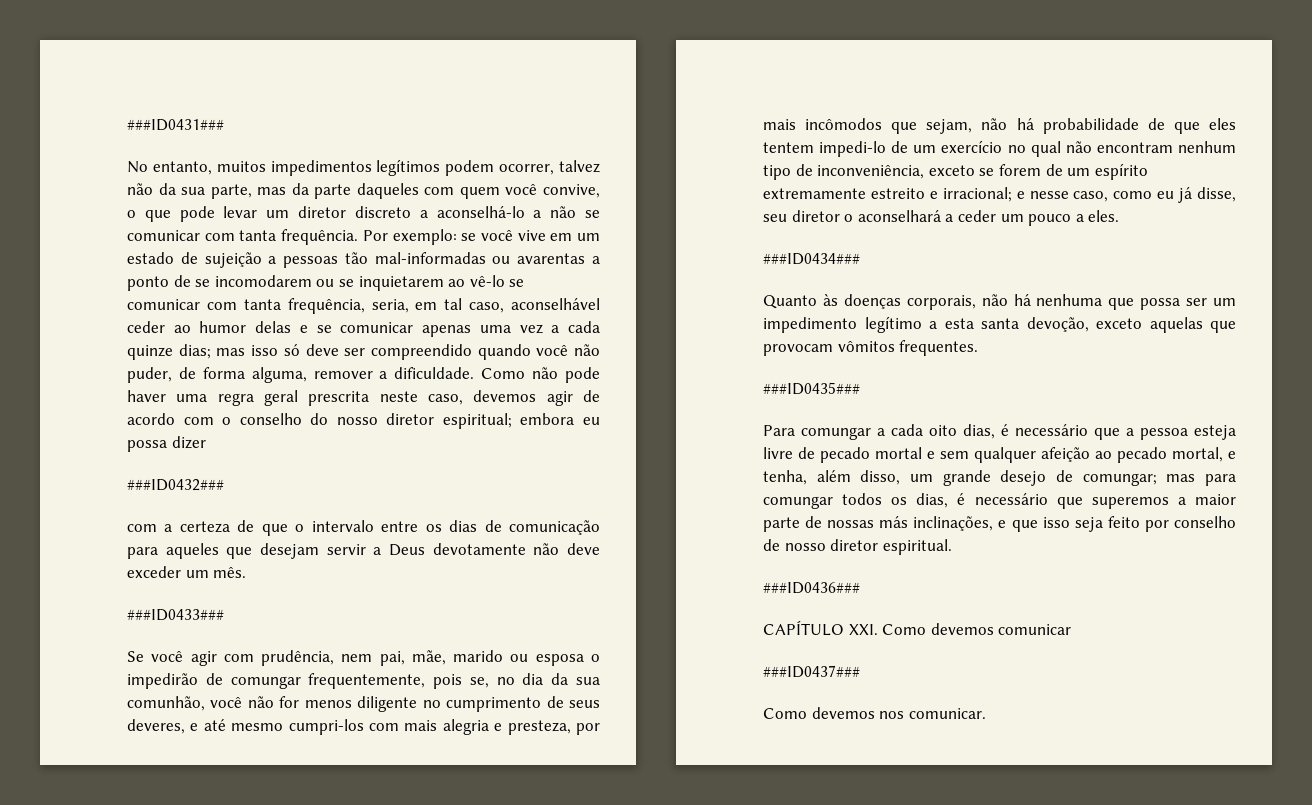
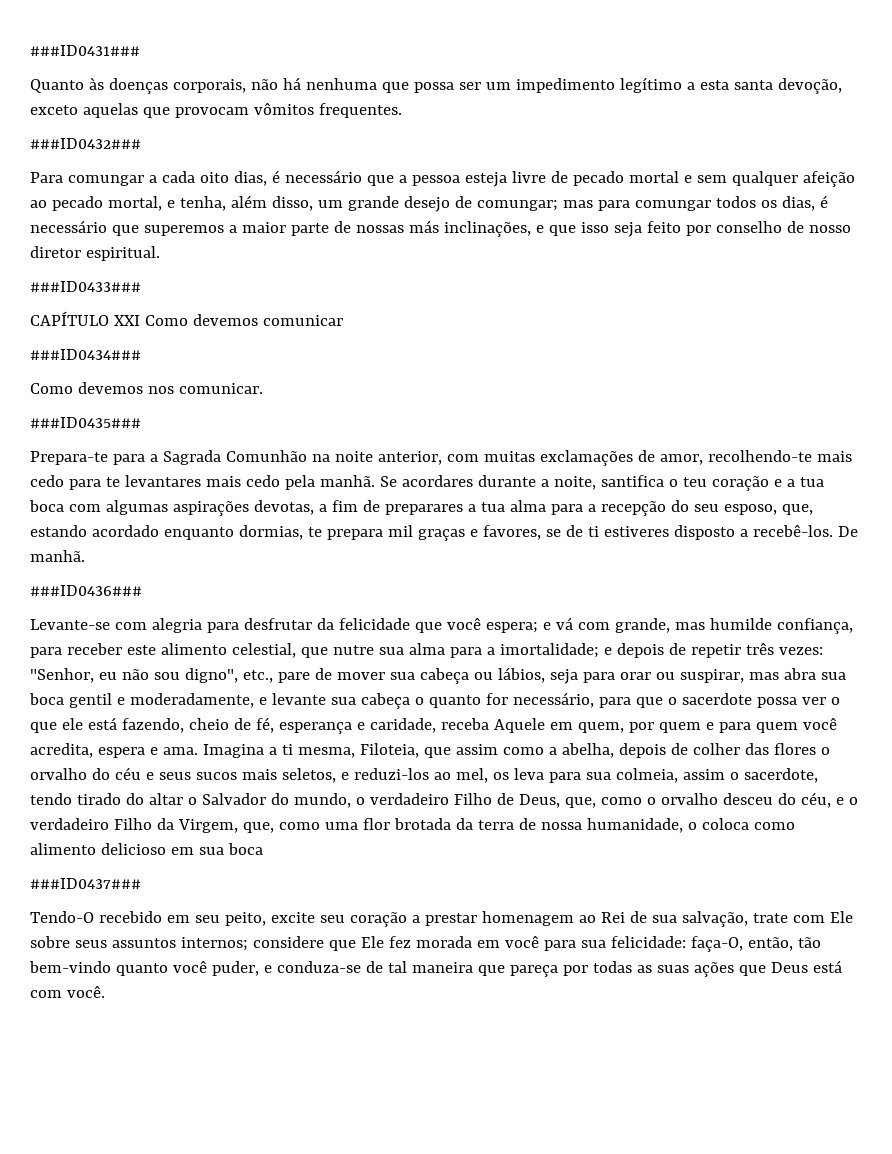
- No entanto, muitos impedimentos legítimos podem ocorrer, talvez não da sua parte, mas da parte daqueles com quem você convive, o que pode levar um diretor discreto a aconselhá-lo a não se comunicar com tanta frequência. Por exemplo: se você vive em um estado de sujeição a pessoas tão mal-informadas ou avarentas a ponto de se incomodarem ou se inquietarem ao vê-lo se comunicar com tanta frequência, seria, em tal caso, aconselhável ceder ao humor delas e se comunicar apenas uma vez a cada quinze dias; mas isso só deve ser compreendido quando você não puder, de forma alguma, remover a dificuldade. Como não pode haver uma regra geral prescrita neste caso, devemos agir de acordo com o conselho do nosso diretor espiritual; embora eu possa dizer
- ###ID0432###
- com a certeza de que o intervalo entre os dias de comunicação para aqueles que desejam servir a Deus devotamente não deve exceder um mês.
- ###ID0433###
- Se você agir com prudência, nem pai, mãe, marido ou esposa o impedirão de comungar frequentemente, pois se, no dia da sua comunhão, você não for menos diligente no cumprimento de seus deveres, e até mesmo cumpri-los com mais alegria e presteza, por mais incômodos que sejam, não há probabilidade de que eles tentem impedi-lo de um exercício no qual não encontram nenhum tipo de inconveniência, exceto se forem de um espírito extremamente estreito e irracional; e nesse caso, como eu já disse, seu diretor o aconselhará a ceder um pouco a eles.
- ###ID0434###
- ###ID0435###
+ ###ID0432###
- ###ID0436###
+ ###ID0433###
- CAPÍTULO XXI. Como devemos comunicar
+ CAPÍTULO XXI Como devemos comunicar
- ###ID0437###
+ ###ID0434###
+ ###ID0435###
+ Prepara-te para a Sagrada Comunhão na noite anterior, com muitas exclamações de amor, recolhendo-te mais cedo para te levantares mais cedo pela manhã. Se acordares durante a noite, santifica o teu coração e a tua boca com algumas aspirações devotas, a fim de preparares a tua alma para a recepção do seu esposo, que, estando acordado enquanto dormias, te prepara mil graças e favores, se de ti estiveres disposto a recebê-los. De manhã.
+ ###ID0436###
+ Levante-se com alegria para desfrutar da felicidade que você espera; e vá com grande, mas humilde confiança, para receber este alimento celestial, que nutre sua alma para a imortalidade; e depois de repetir três vezes: "Senhor, eu não sou digno", etc., pare de mover sua cabeça ou lábios, seja para orar ou suspirar, mas abra sua boca gentil e moderadamente, e levante sua cabeça o quanto for necessário, para que o sacerdote possa ver o que ele está fazendo, cheio de fé, esperança e caridade, receba Aquele em quem, por quem e para quem você acredita, espera e ama. Imagina a ti mesma, Filoteia, que assim como a abelha, depois de colher das flores o orvalho do céu e seus sucos mais seletos, e reduzi-los ao mel, os leva para sua colmeia, assim o sacerdote, tendo tirado do altar o Salvador do mundo, o verdadeiro Filho de Deus, que, como o orvalho desceu do céu, e o verdadeiro Filho da Virgem, que, como uma flor brotada da terra de nossa humanidade, o coloca como alimento delicioso em sua boca
+ ###ID0437###
+ Tendo-O recebido em seu peito, excite seu coração a prestar homenagem ao Rei de sua salvação, trate com Ele sobre seus assuntos internos; considere que Ele fez morada em você para sua felicidade: faça-O, então, tão bem-vindo quanto você puder, e conduza-se de tal maneira que pareça por todas as suas ações que Deus está com você.

